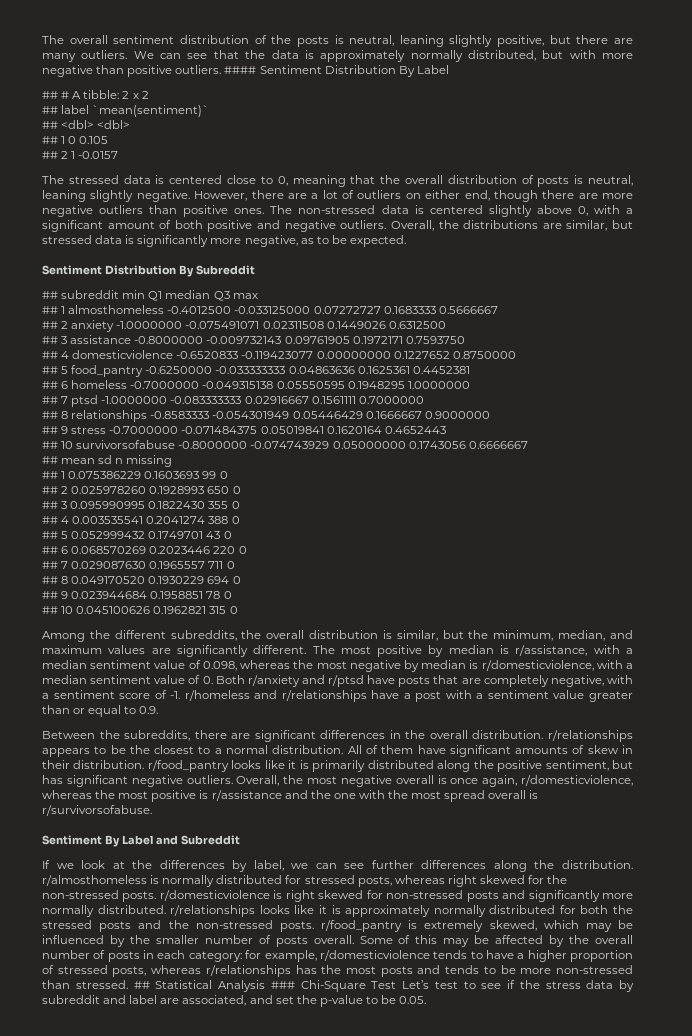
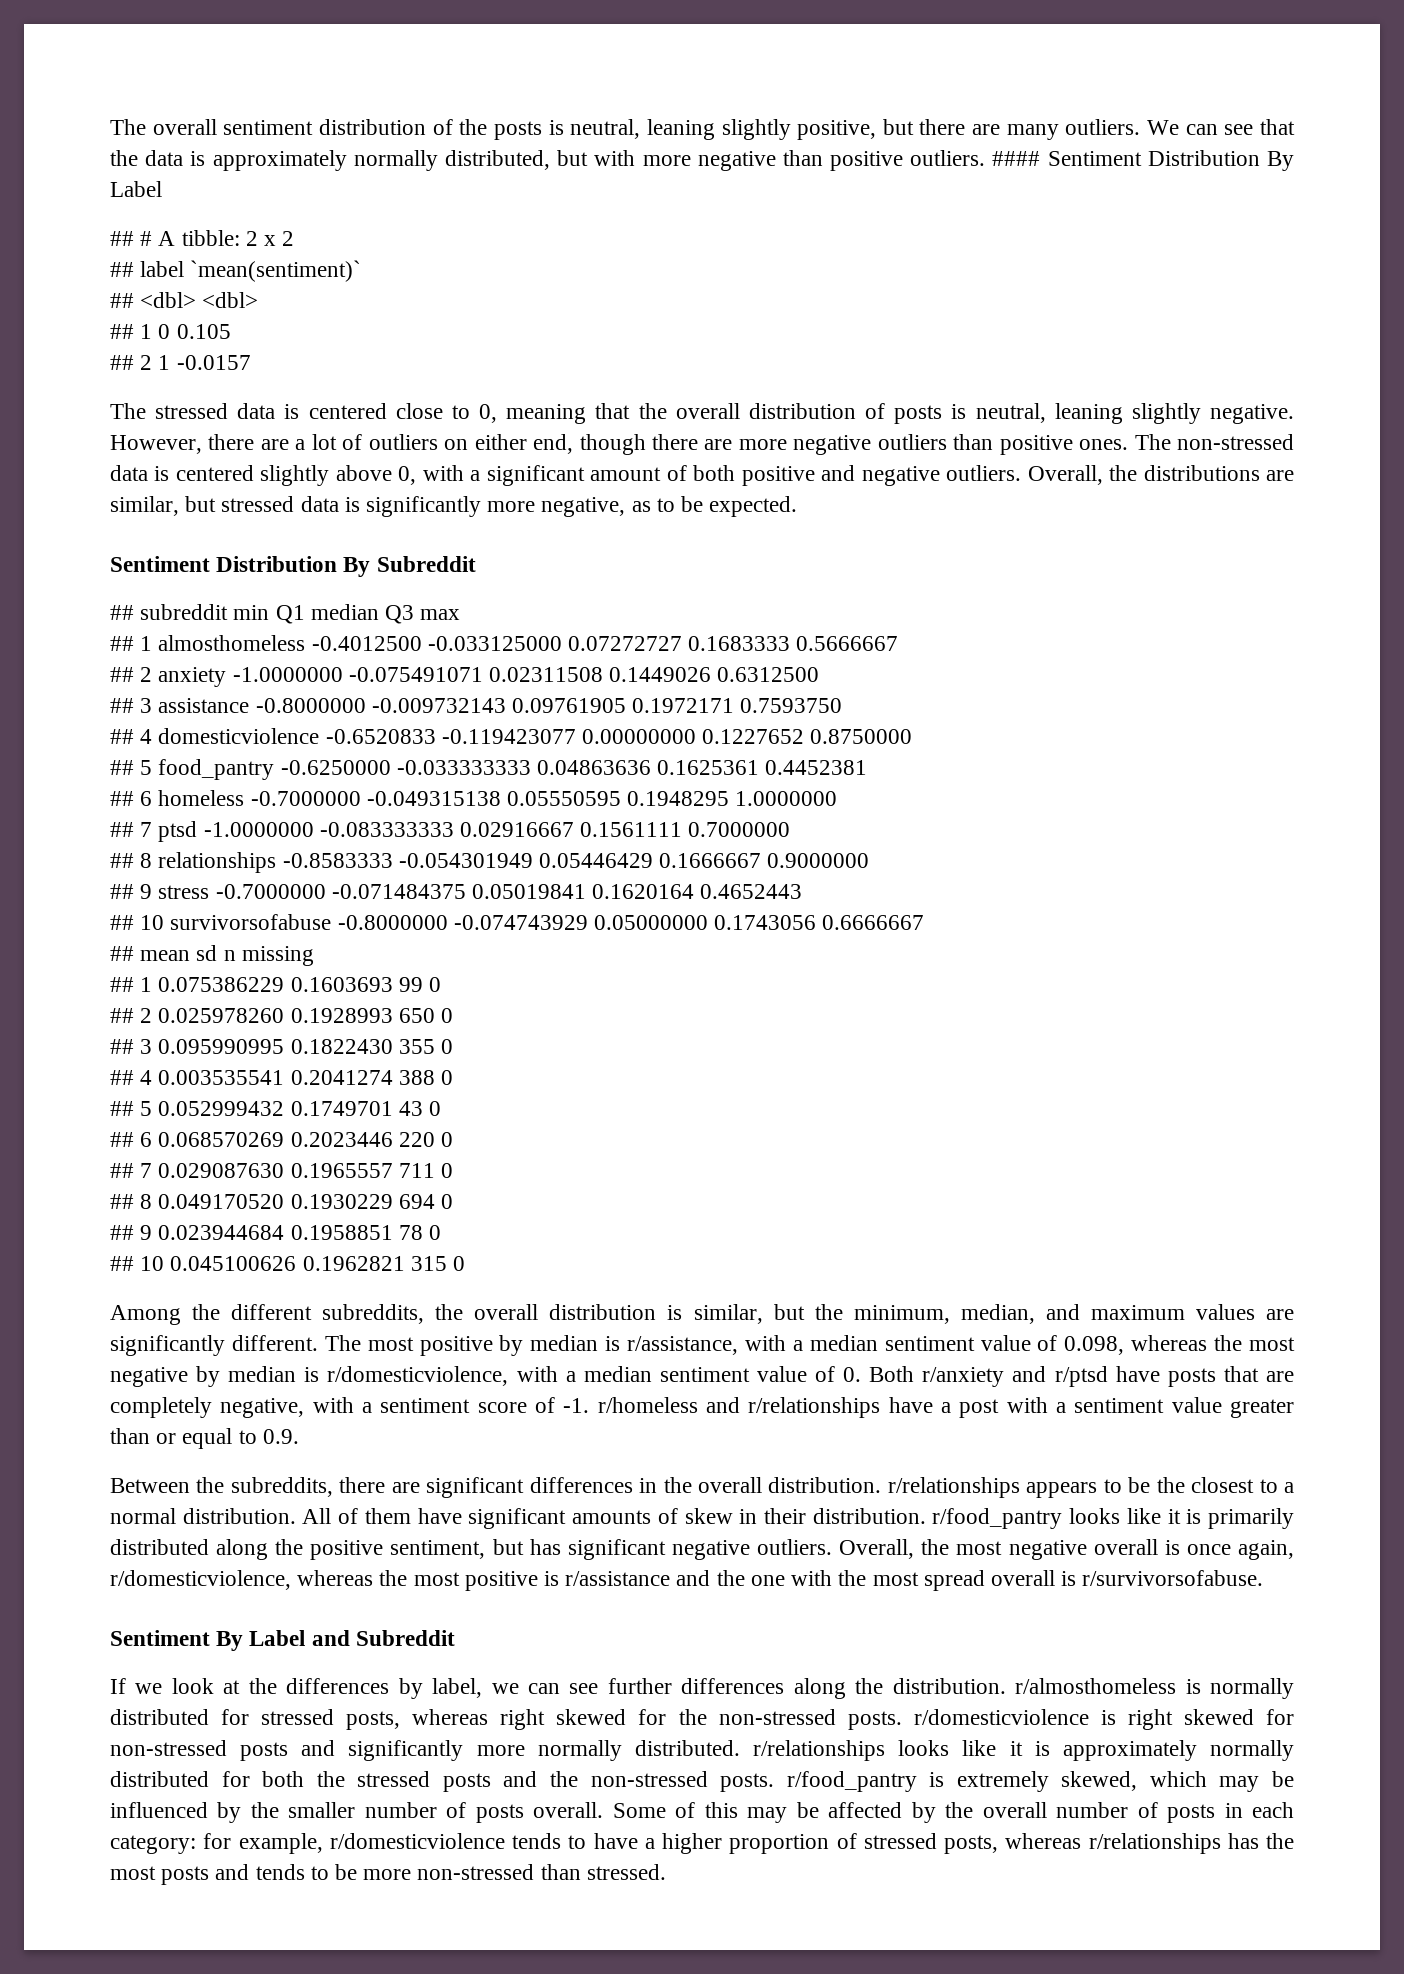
- ## Statistical Analysis ### Chi-Square Test Let’s test to see if the stress data by subreddit and label are associated, and set the p-value to be 0.05.

